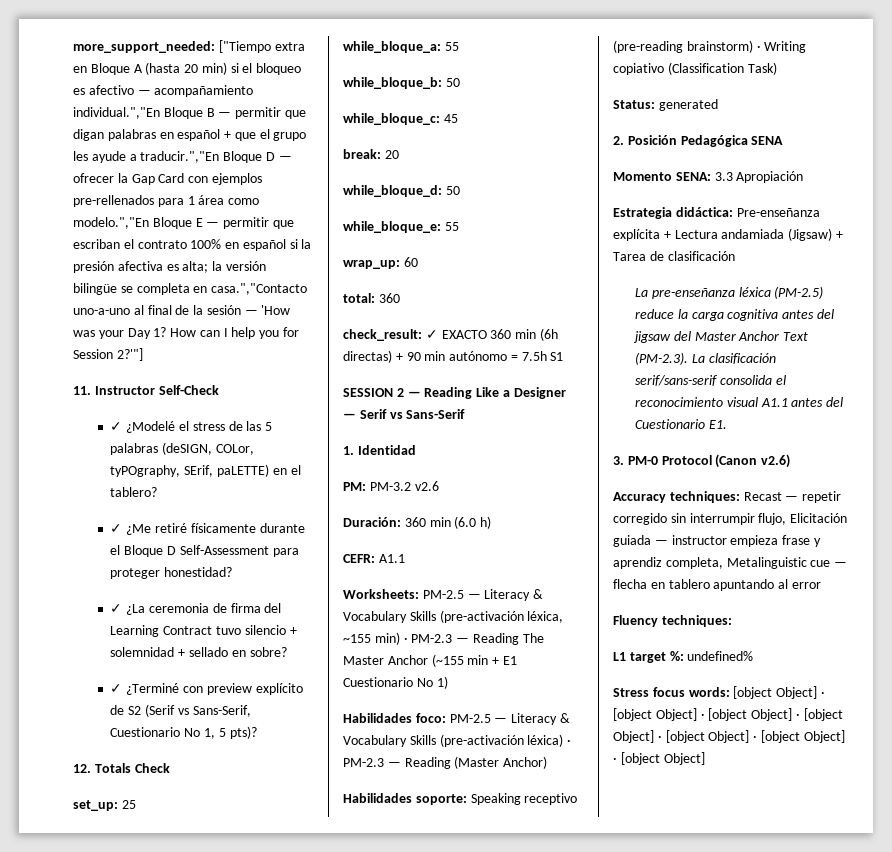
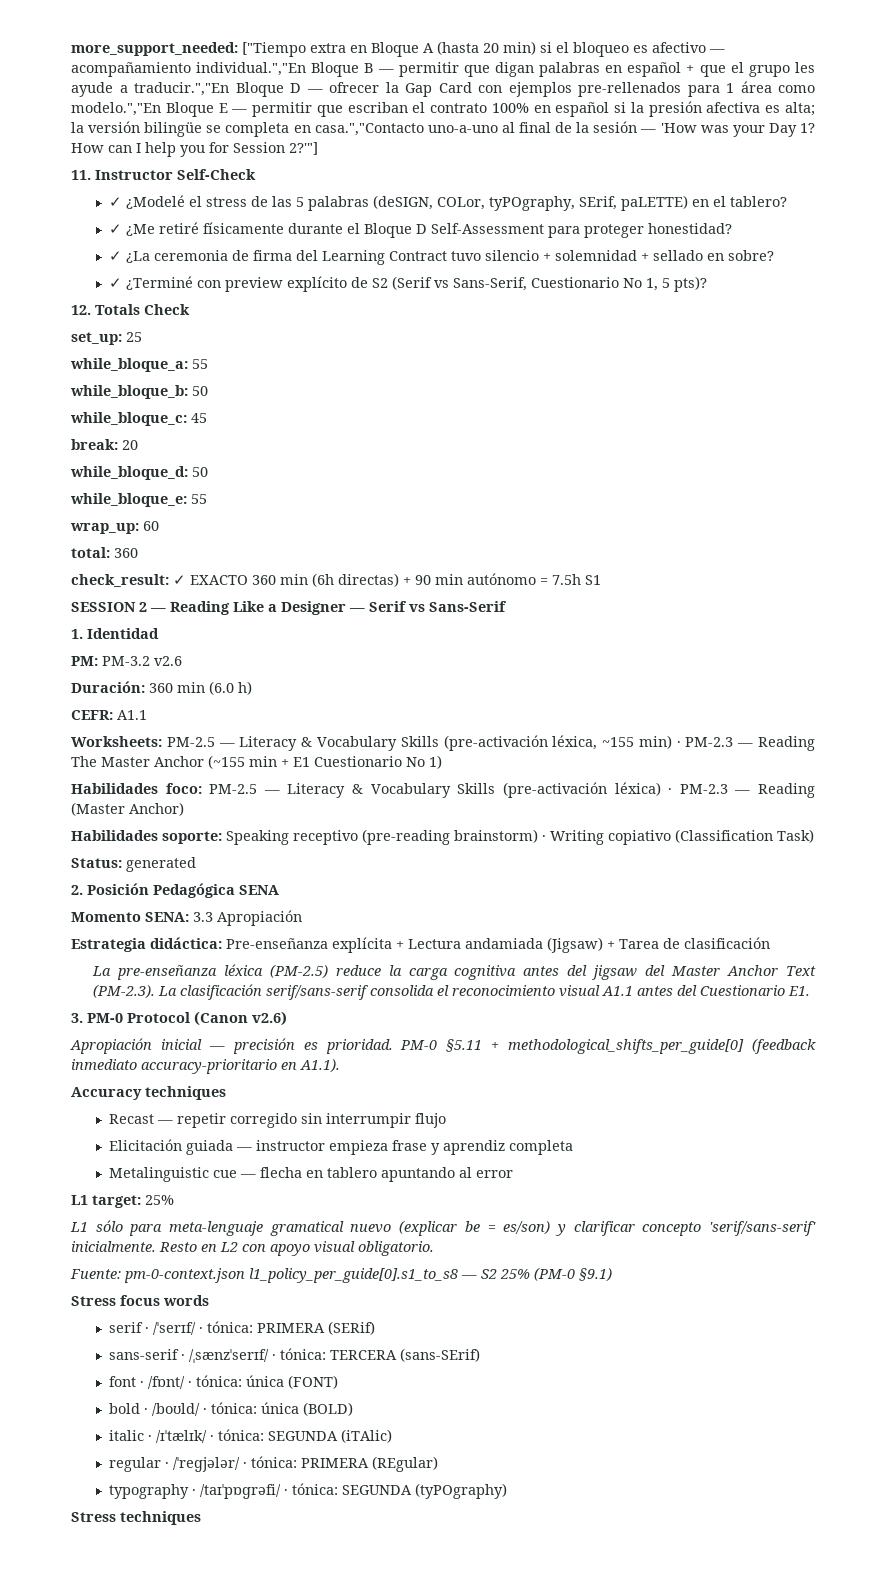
+ Apropiación inicial — precisión es prioridad. PM-0 §5.11 + methodological_shifts_per_guide[0] (feedback inmediato accuracy-prioritario en A1.1).
- Accuracy techniques: Recast — repetir corregido sin interrumpir flujo, Elicitación guiada — instructor empieza frase y aprendiz completa, Metalinguistic cue — flecha en tablero apuntando al error
+ Accuracy techniques
+ Recast — repetir corregido sin interrumpir flujo
+ Elicitación guiada — instructor empieza frase y aprendiz completa
+ Metalinguistic cue — flecha en tablero apuntando al error
- Fluency techniques:
- L1 target %: undefined%
- Stress focus words: [object Object] · [object Object] · [object Object] · [object Object] · [object Object] · [object Object] · [object Object]
+ L1 target: 25%
+ L1 sólo para meta-lenguaje gramatical nuevo (explicar be = es/son) y clarificar concepto 'serif/sans-serif' inicialmente. Resto en L2 con apoyo visual obligatorio.
+ Fuente: pm-0-context.json l1_policy_per_guide[0].s1_to_s8 — S2 25% (PM-0 §9.1)
+ Stress focus words
+ serif · /ˈserɪf/ · tónica: PRIMERA (SERif)
+ sans-serif · /ˌsænzˈserɪf/ · tónica: TERCERA (sans-SErif)
+ font · /fɒnt/ · tónica: única (FONT)
+ bold · /boʊld/ · tónica: única (BOLD)
+ italic · /ɪˈtælɪk/ · tónica: SEGUNDA (iTAlic)
+ regular · /ˈreɡjələr/ · tónica: PRIMERA (REgular)
+ typography · /taɪˈpɒɡrəfi/ · tónica: SEGUNDA (tyPOgraphy)
+ Stress techniques

